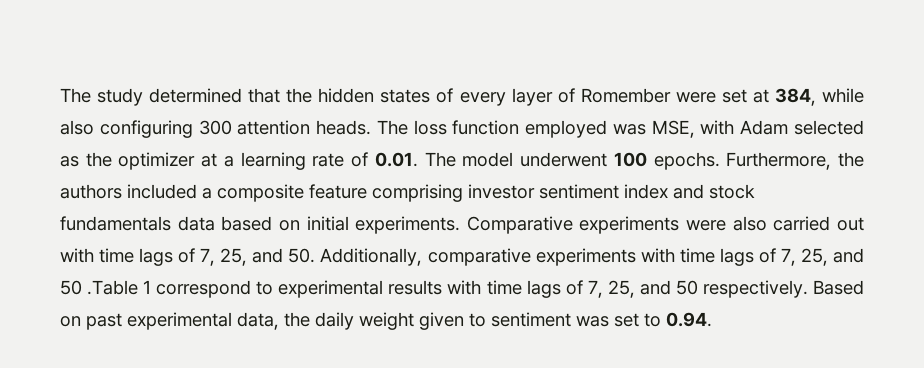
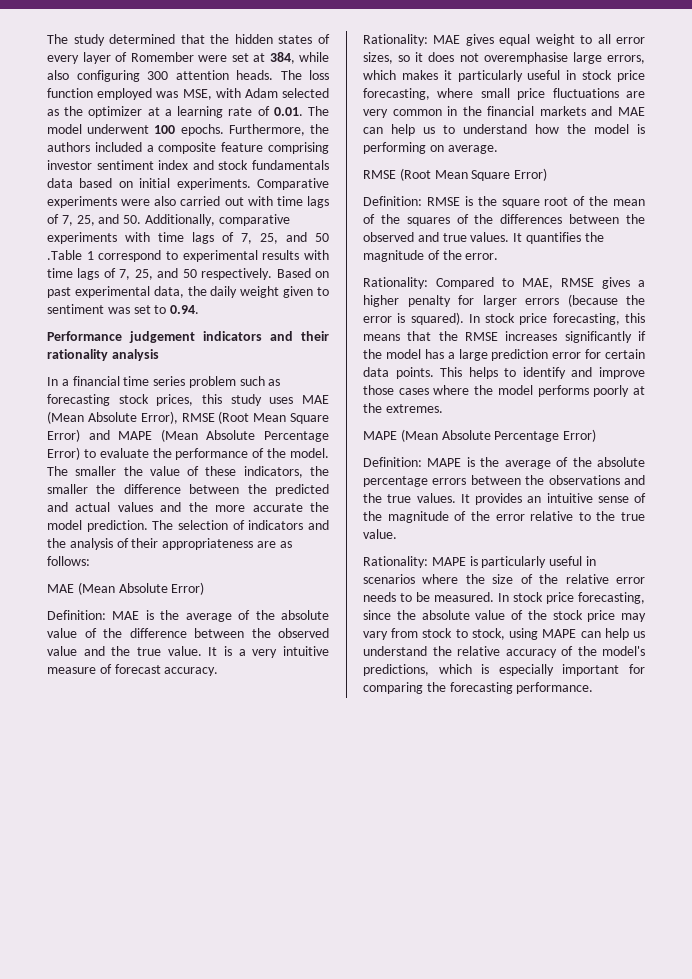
+ Performance judgement indicators and their rationality analysis
+ In a financial time series problem such as forecasting stock prices, this study uses MAE (Mean Absolute Error), RMSE (Root Mean Square Error) and MAPE (Mean Absolute Percentage Error) to evaluate the performance of the model. The smaller the value of these indicators, the smaller the difference between the predicted and actual values and the more accurate the model prediction. The selection of indicators and the analysis of their appropriateness are as follows:
+ MAE (Mean Absolute Error)
+ Definition: MAE is the average of the absolute value of the difference between the observed value and the true value. It is a very intuitive measure of forecast accuracy.
+ Rationality: MAE gives equal weight to all error sizes, so it does not overemphasise large errors, which makes it particularly useful in stock price forecasting, where small price fluctuations are very common in the financial markets and MAE can help us to understand how the model is performing on average.
+ RMSE (Root Mean Square Error)
+ Definition: RMSE is the square root of the mean of the squares of the differences between the observed and true values. It quantifies the magnitude of the error.
+ Rationality: Compared to MAE, RMSE gives a higher penalty for larger errors (because the error is squared). In stock price forecasting, this means that the RMSE increases significantly if the model has a large prediction error for certain data points. This helps to identify and improve those cases where the model performs poorly at the extremes.
+ MAPE (Mean Absolute Percentage Error)
+ Definition: MAPE is the average of the absolute percentage errors between the observations and the true values. It provides an intuitive sense of the magnitude of the error relative to the true value.
+ Rationality: MAPE is particularly useful in scenarios where the size of the relative error needs to be measured. In stock price forecasting, since the absolute value of the stock price may vary from stock to stock, using MAPE can help us understand the relative accuracy of the model's predictions, which is especially important for comparing the forecasting performance.

